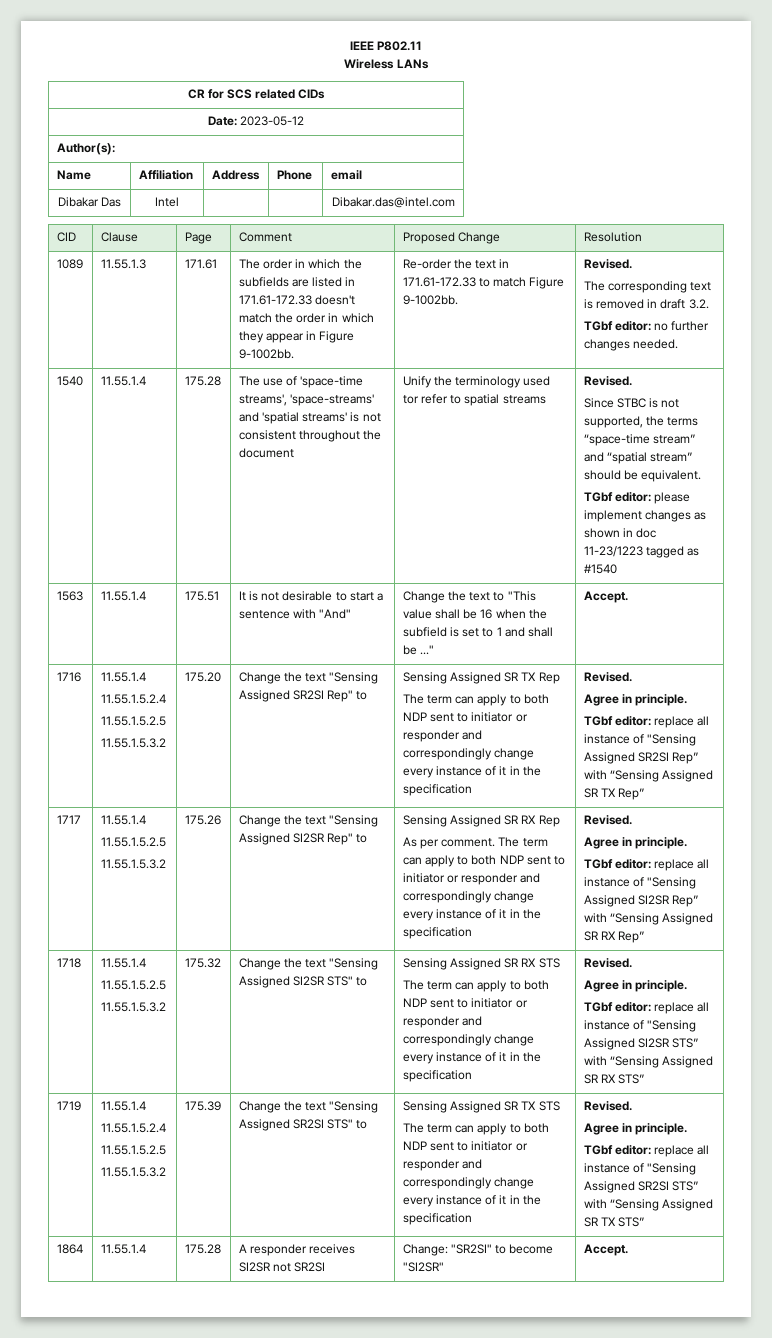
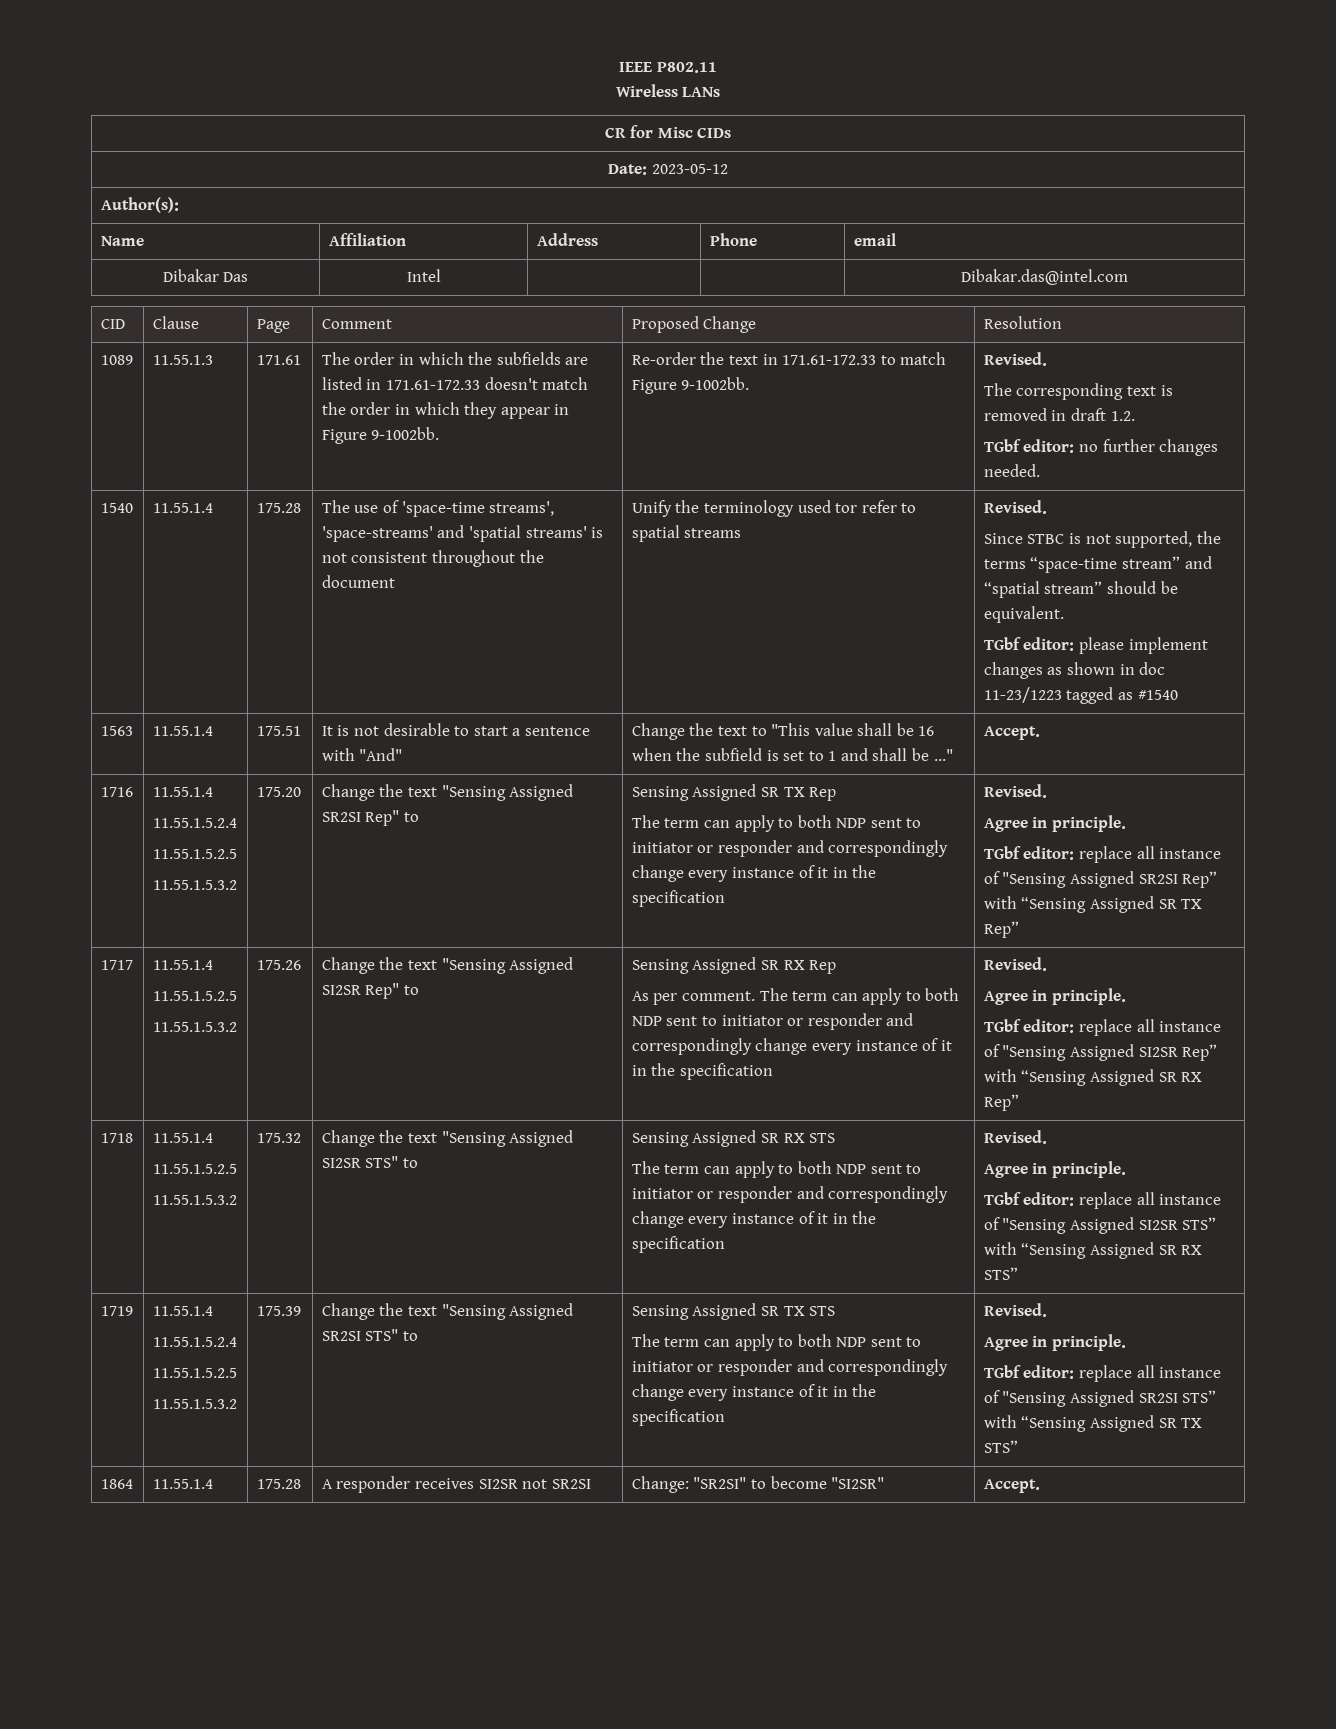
- CR for SCS related CIDs
+ CR for Misc CIDs
- The corresponding text is removed in draft 3.2.
+ The corresponding text is removed in draft 1.2.

